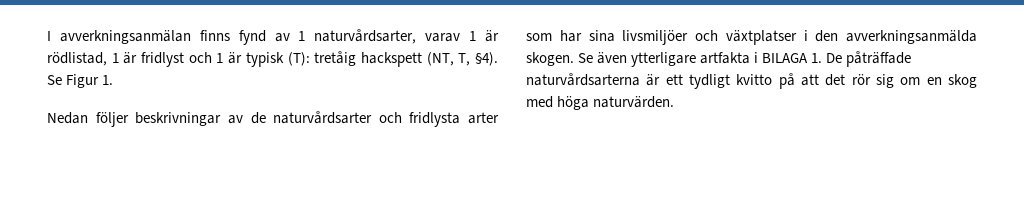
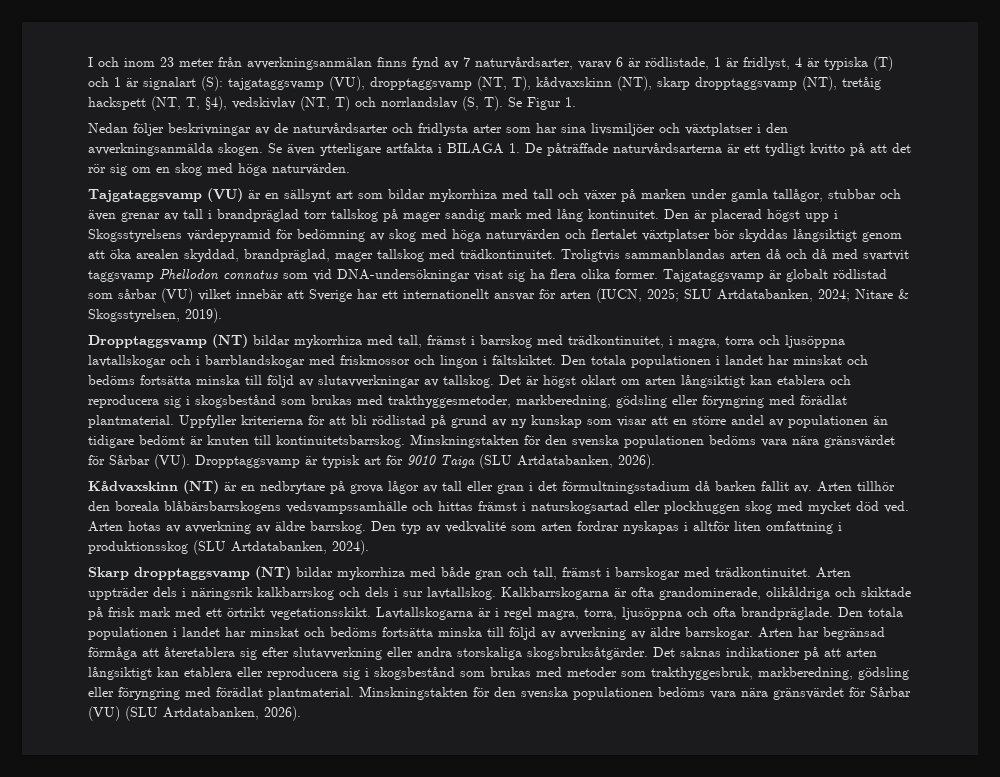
- I avverkningsanmälan finns fynd av 1 naturvårdsarter, varav 1 är rödlistad, 1 är fridlyst och 1 är typisk (T): tretåig hackspett (NT, T, §4). Se Figur 1.
+ I och inom 23 meter från avverkningsanmälan finns fynd av 7 naturvårdsarter, varav 6 är rödlistade, 1 är fridlyst, 4 är typiska (T) och 1 är signalart (S): tajgataggsvamp (VU), dropptaggsvamp (NT, T), kådvaxskinn (NT), skarp dropptaggsvamp (NT), tretåig hackspett (NT, T, §4), vedskivlav (NT, T) och norrlandslav (S, T). Se Figur 1.
+ Tajgataggsvamp (VU) är en sällsynt art som bildar mykorrhiza med tall och växer på marken under gamla tallågor, stubbar och även grenar av tall i brandpräglad torr tallskog på mager sandig mark med lång kontinuitet. Den är placerad högst upp i Skogsstyrelsens värdepyramid för bedömning av skog med höga naturvärden och flertalet växtplatser bör skyddas långsiktigt genom att öka arealen skyddad, brandpräglad, mager tallskog med trädkontinuitet. Troligtvis sammanblandas arten då och då med svartvit taggsvamp Phellodon connatus som vid DNA-undersökningar visat sig ha flera olika former. Tajgataggsvamp är globalt rödlistad som sårbar (VU) vilket innebär att Sverige har ett internationellt ansvar för arten (IUCN, 2025; SLU Artdatabanken, 2024; Nitare & Skogsstyrelsen, 2019).
+ Dropptaggsvamp (NT) bildar mykorrhiza med tall, främst i barrskog med trädkontinuitet, i magra, torra och ljusöppna lavtallskogar och i barrblandskogar med friskmossor och lingon i fältskiktet. Den totala populationen i landet har minskat och bedöms fortsätta minska till följd av slutavverkningar av tallskog. Det är högst oklart om arten långsiktigt kan etablera och reproducera sig i skogsbestånd som brukas med trakthyggesmetoder, markberedning, gödsling eller föryngring med förädlat plantmaterial. Uppfyller kriterierna för att bli rödlistad på grund av ny kunskap som visar att en större andel av populationen än tidigare bedömt är knuten till kontinuitetsbarrskog. Minskningstakten för den svenska populationen bedöms vara nära gränsvärdet för Sårbar (VU). Dropptaggsvamp är typisk art för 9010 Taiga (SLU Artdatabanken, 2026).
+ Kådvaxskinn (NT) är en nedbrytare på grova lågor av tall eller gran i det förmultningsstadium då barken fallit av. Arten tillhör den boreala blåbärsbarrskogens vedsvampssamhälle och hittas främst i naturskogsartad eller plockhuggen skog med mycket död ved. Arten hotas av avverkning av äldre barrskog. Den typ av vedkvalité som arten fordrar nyskapas i alltför liten omfattning i produktionsskog (SLU Artdatabanken, 2024).
+ Skarp dropptaggsvamp (NT) bildar mykorrhiza med både gran och tall, främst i barrskogar med trädkontinuitet. Arten uppträder dels i näringsrik kalkbarrskog och dels i sur lavtallskog. Kalkbarrskogarna är ofta grandominerade, olikåldriga och skiktade på frisk mark med ett örtrikt vegetationsskikt. Lavtallskogarna är i regel magra, torra, ljusöppna och ofta brandpräglade. Den totala populationen i landet har minskat och bedöms fortsätta minska till följd av avverkning av äldre barrskogar. Arten har begränsad förmåga att återetablera sig efter slutavverkning eller andra storskaliga skogsbruksåtgärder. Det saknas indikationer på att arten långsiktigt kan etablera eller reproducera sig i skogsbestånd som brukas med metoder som trakthyggesbruk, markberedning, gödsling eller föryngring med förädlat plantmaterial. Minskningstakten för den svenska populationen bedöms vara nära gränsvärdet för Sårbar (VU) (SLU Artdatabanken, 2026).

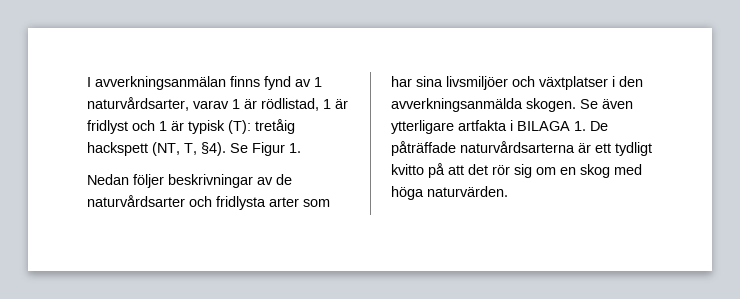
- I och inom 23 meter från avverkningsanmälan finns fynd av 7 naturvårdsarter, varav 6 är rödlistade, 1 är fridlyst, 4 är typiska (T) och 1 är signalart (S): tajgataggsvamp (VU), dropptaggsvamp (NT, T), kådvaxskinn (NT), skarp dropptaggsvamp (NT), tretåig hackspett (NT, T, §4), vedskivlav (NT, T) och norrlandslav (S, T). Se Figur 1.
+ I avverkningsanmälan finns fynd av 1 naturvårdsarter, varav 1 är rödlistad, 1 är fridlyst och 1 är typisk (T): tretåig hackspett (NT, T, §4). Se Figur 1.
- Tajgataggsvamp (VU) är en sällsynt art som bildar mykorrhiza med tall och växer på marken under gamla tallågor, stubbar och även grenar av tall i brandpräglad torr tallskog på mager sandig mark med lång kontinuitet. Den är placerad högst upp i Skogsstyrelsens värdepyramid för bedömning av skog med höga naturvärden och flertalet växtplatser bör skyddas långsiktigt genom att öka arealen skyddad, brandpräglad, mager tallskog med trädkontinuitet. Troligtvis sammanblandas arten då och då med svartvit taggsvamp Phellodon connatus som vid DNA-undersökningar visat sig ha flera olika former. Tajgataggsvamp är globalt rödlistad som sårbar (VU) vilket innebär att Sverige har ett internationellt ansvar för arten (IUCN, 2025; SLU Artdatabanken, 2024; Nitare & Skogsstyrelsen, 2019).
- Dropptaggsvamp (NT) bildar mykorrhiza med tall, främst i barrskog med trädkontinuitet, i magra, torra och ljusöppna lavtallskogar och i barrblandskogar med friskmossor och lingon i fältskiktet. Den totala populationen i landet har minskat och bedöms fortsätta minska till följd av slutavverkningar av tallskog. Det är högst oklart om arten långsiktigt kan etablera och reproducera sig i skogsbestånd som brukas med trakthyggesmetoder, markberedning, gödsling eller föryngring med förädlat plantmaterial. Uppfyller kriterierna för att bli rödlistad på grund av ny kunskap som visar att en större andel av populationen än tidigare bedömt är knuten till kontinuitetsbarrskog. Minskningstakten för den svenska populationen bedöms vara nära gränsvärdet för Sårbar (VU). Dropptaggsvamp är typisk art för 9010 Taiga (SLU Artdatabanken, 2026).
- Kådvaxskinn (NT) är en nedbrytare på grova lågor av tall eller gran i det förmultningsstadium då barken fallit av. Arten tillhör den boreala blåbärsbarrskogens vedsvampssamhälle och hittas främst i naturskogsartad eller plockhuggen skog med mycket död ved. Arten hotas av avverkning av äldre barrskog. Den typ av vedkvalité som arten fordrar nyskapas i alltför liten omfattning i produktionsskog (SLU Artdatabanken, 2024).
- Skarp dropptaggsvamp (NT) bildar mykorrhiza med både gran och tall, främst i barrskogar med trädkontinuitet. Arten uppträder dels i näringsrik kalkbarrskog och dels i sur lavtallskog. Kalkbarrskogarna är ofta grandominerade, olikåldriga och skiktade på frisk mark med ett örtrikt vegetationsskikt. Lavtallskogarna är i regel magra, torra, ljusöppna och ofta brandpräglade. Den totala populationen i landet har minskat och bedöms fortsätta minska till följd av avverkning av äldre barrskogar. Arten har begränsad förmåga att återetablera sig efter slutavverkning eller andra storskaliga skogsbruksåtgärder. Det saknas indikationer på att arten långsiktigt kan etablera eller reproducera sig i skogsbestånd som brukas med metoder som trakthyggesbruk, markberedning, gödsling eller föryngring med förädlat plantmaterial. Minskningstakten för den svenska populationen bedöms vara nära gränsvärdet för Sårbar (VU) (SLU Artdatabanken, 2026).

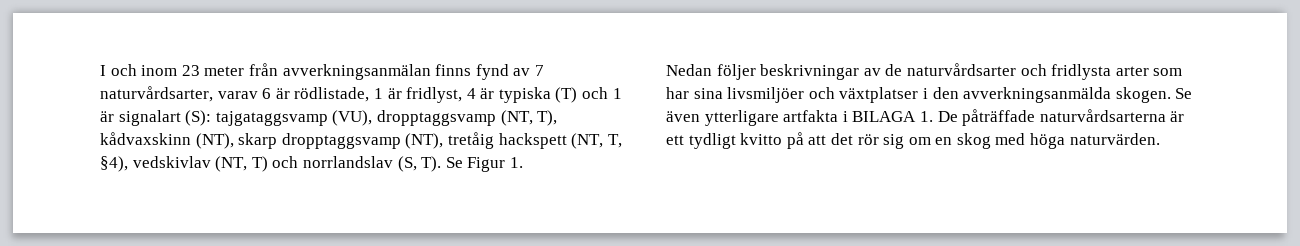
- I avverkningsanmälan finns fynd av 1 naturvårdsarter, varav 1 är rödlistad, 1 är fridlyst och 1 är typisk (T): tretåig hackspett (NT, T, §4). Se Figur 1.
+ I och inom 23 meter från avverkningsanmälan finns fynd av 7 naturvårdsarter, varav 6 är rödlistade, 1 är fridlyst, 4 är typiska (T) och 1 är signalart (S): tajgataggsvamp (VU), dropptaggsvamp (NT, T), kådvaxskinn (NT), skarp dropptaggsvamp (NT), tretåig hackspett (NT, T, §4), vedskivlav (NT, T) och norrlandslav (S, T). Se Figur 1.

